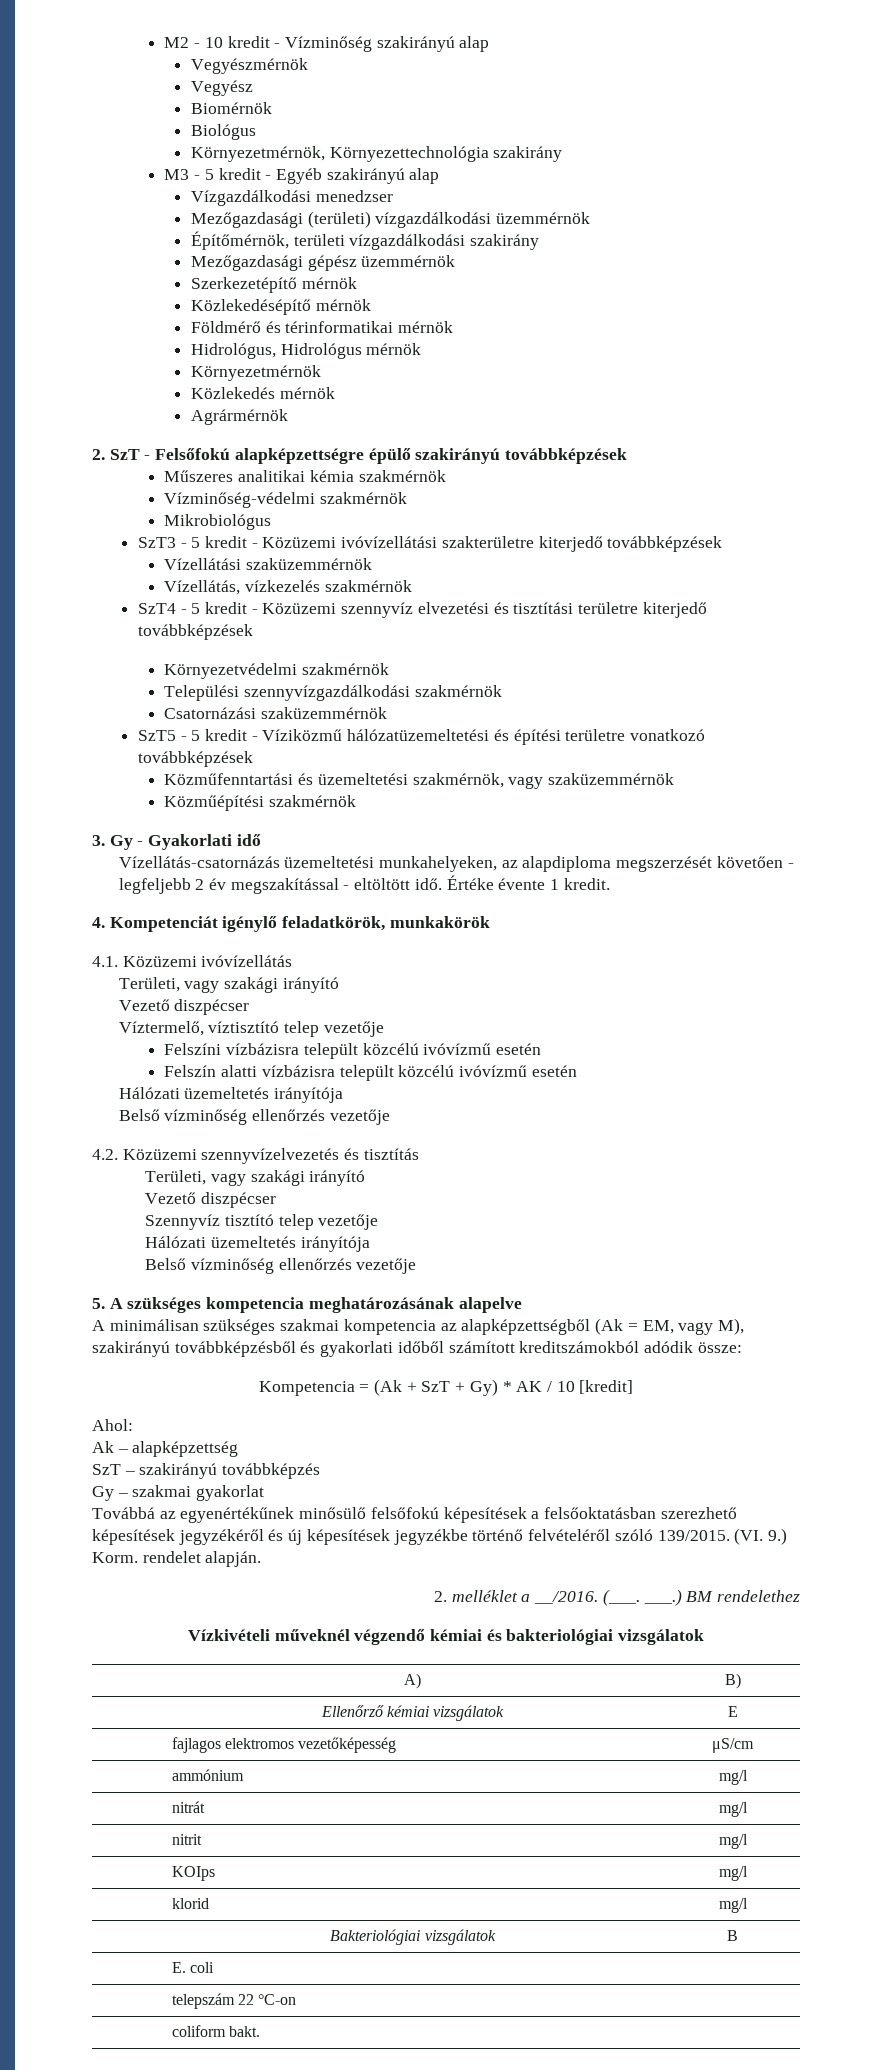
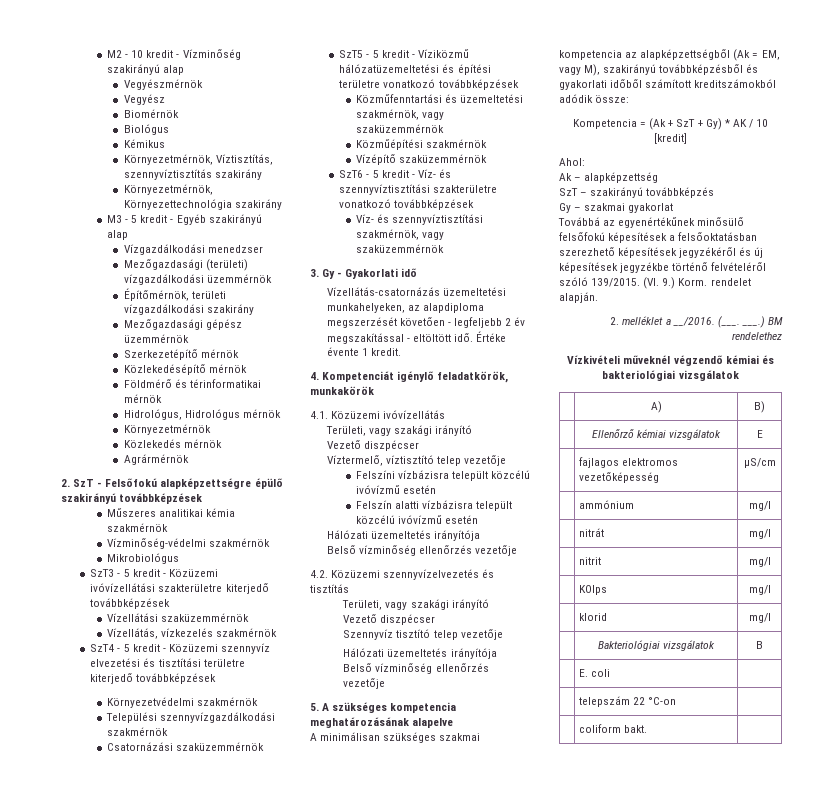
+ Kémikus
+ Környezetmérnök, Víztisztítás, szennyvíztisztítás szakirány
+ Vízépítő szaküzemmérnök
+ SzT6 - 5 kredit - Víz- és szennyvíztisztítási szakterületre vonatkozó továbbképzések
+ Víz- és szennyvíztisztítási szakmérnök, vagy szaküzemmérnök

